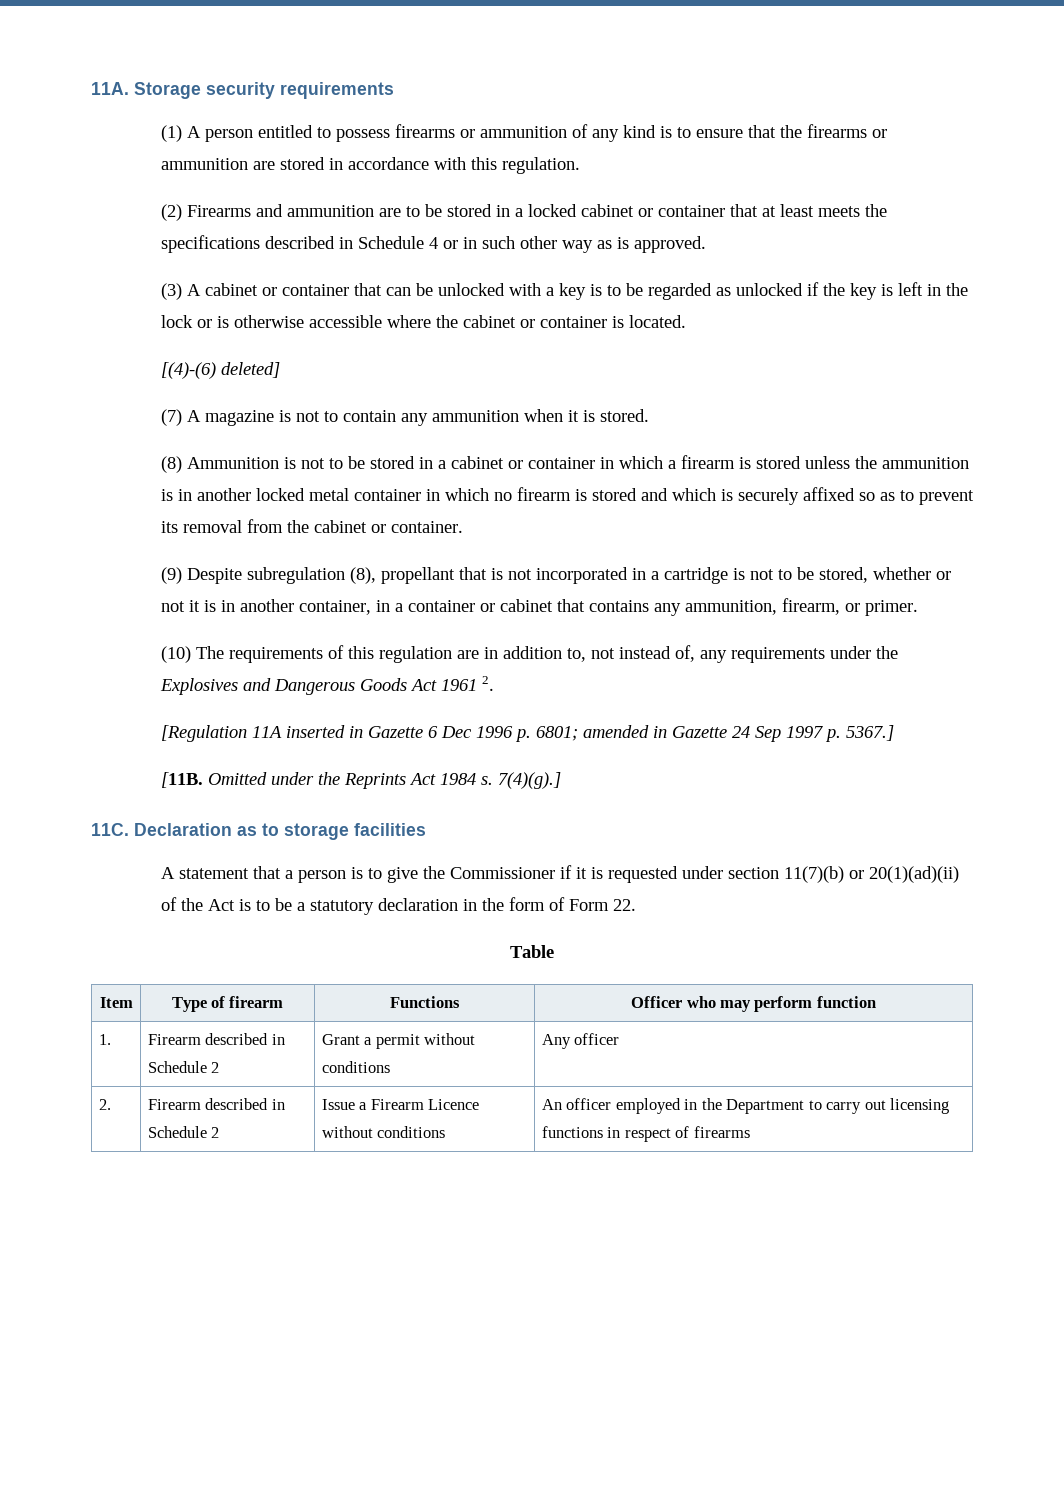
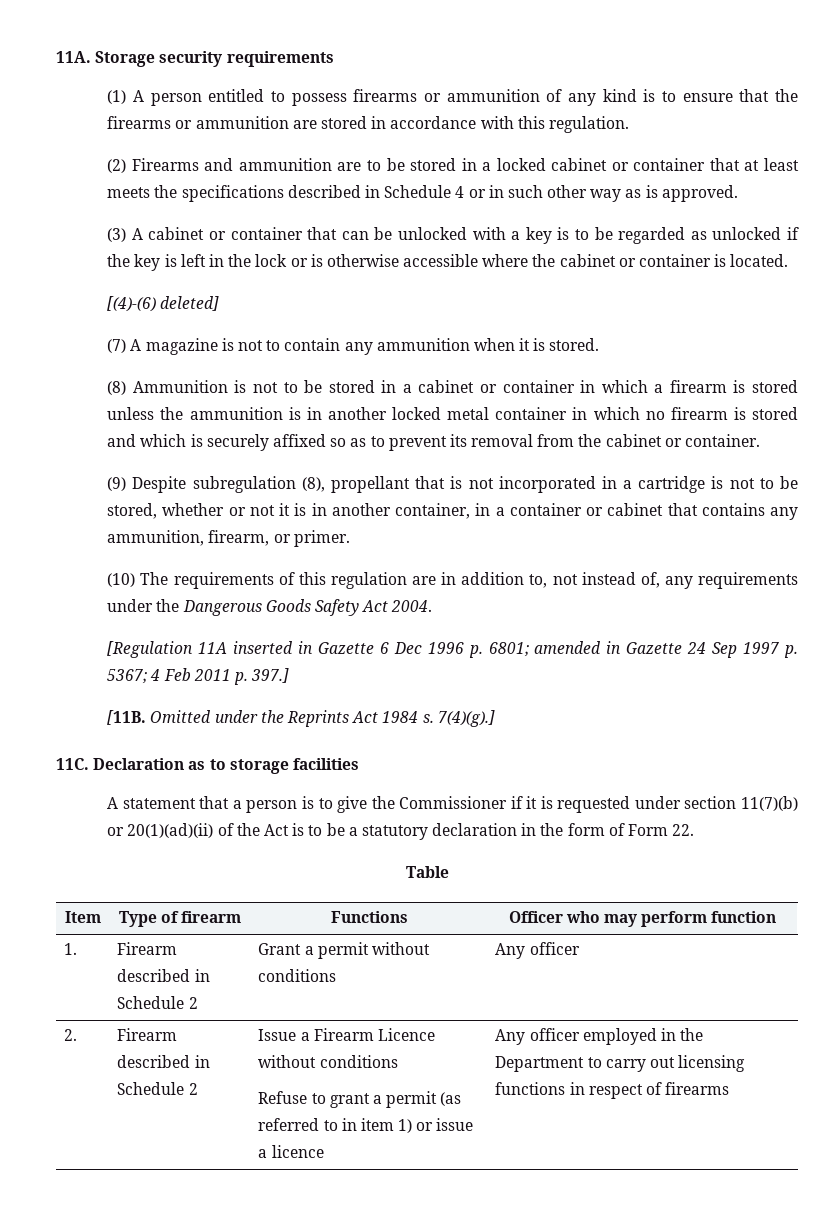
- (10) The requirements of this regulation are in addition to, not instead of, any requirements under the Explosives and Dangerous Goods Act 1961 2.
+ (10) The requirements of this regulation are in addition to, not instead of, any requirements under the Dangerous Goods Safety Act 2004.
- [Regulation 11A inserted in Gazette 6 Dec 1996 p. 6801; amended in Gazette 24 Sep 1997 p. 5367.]
+ [Regulation 11A inserted in Gazette 6 Dec 1996 p. 6801; amended in Gazette 24 Sep 1997 p. 5367; 4 Feb 2011 p. 397.]
- An officer employed in the Department to carry out licensing functions in respect of firearms
+ Refuse to grant a permit (as referred to in item 1) or issue a licence | Any officer employed in the Department to carry out licensing functions in respect of firearms

